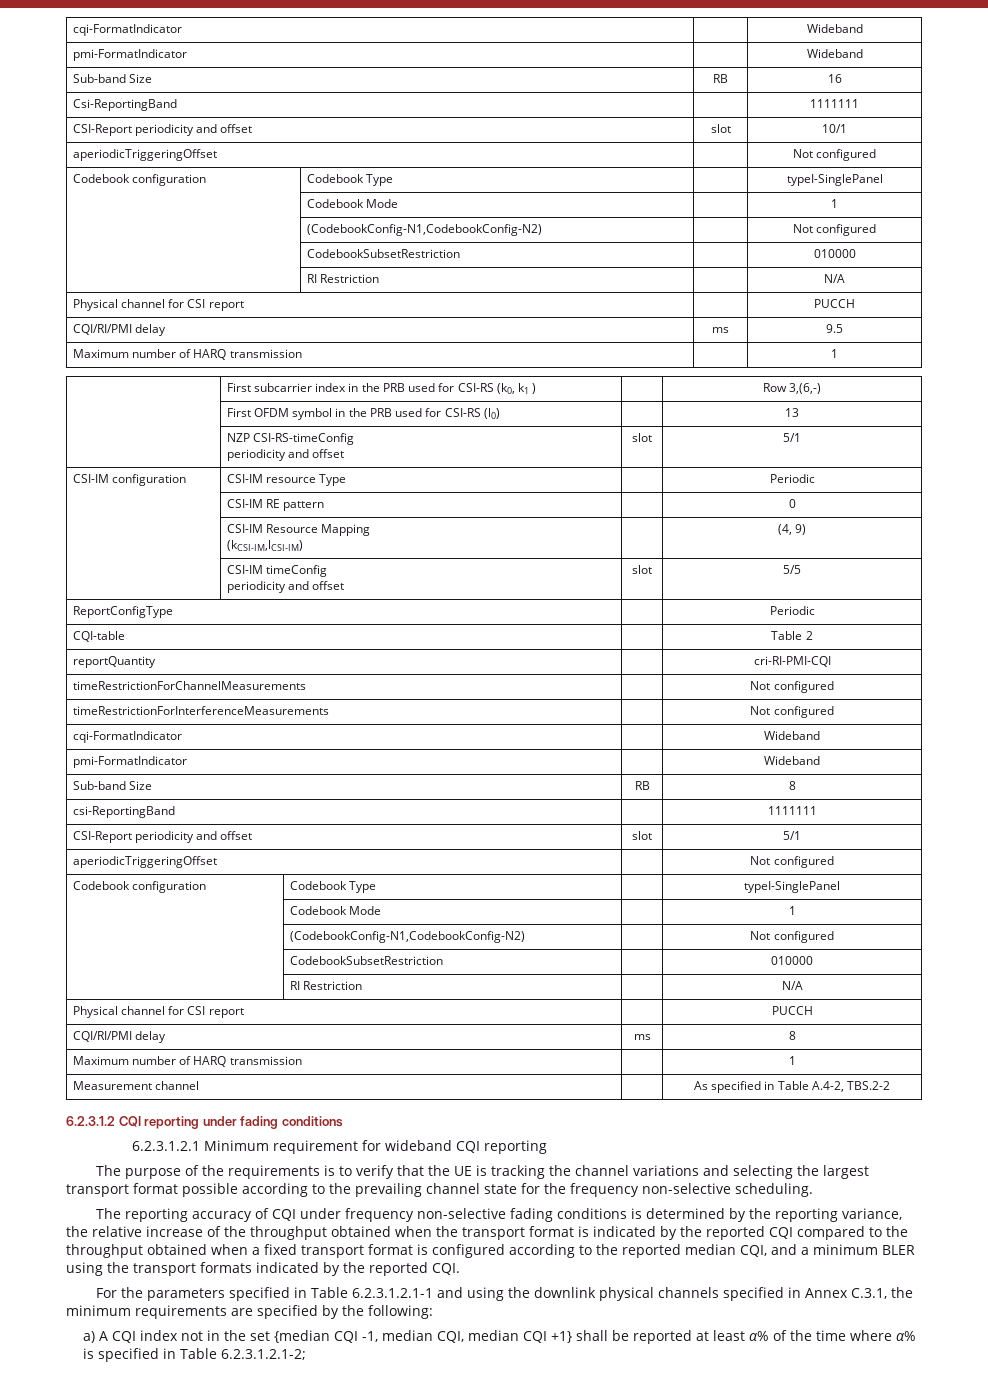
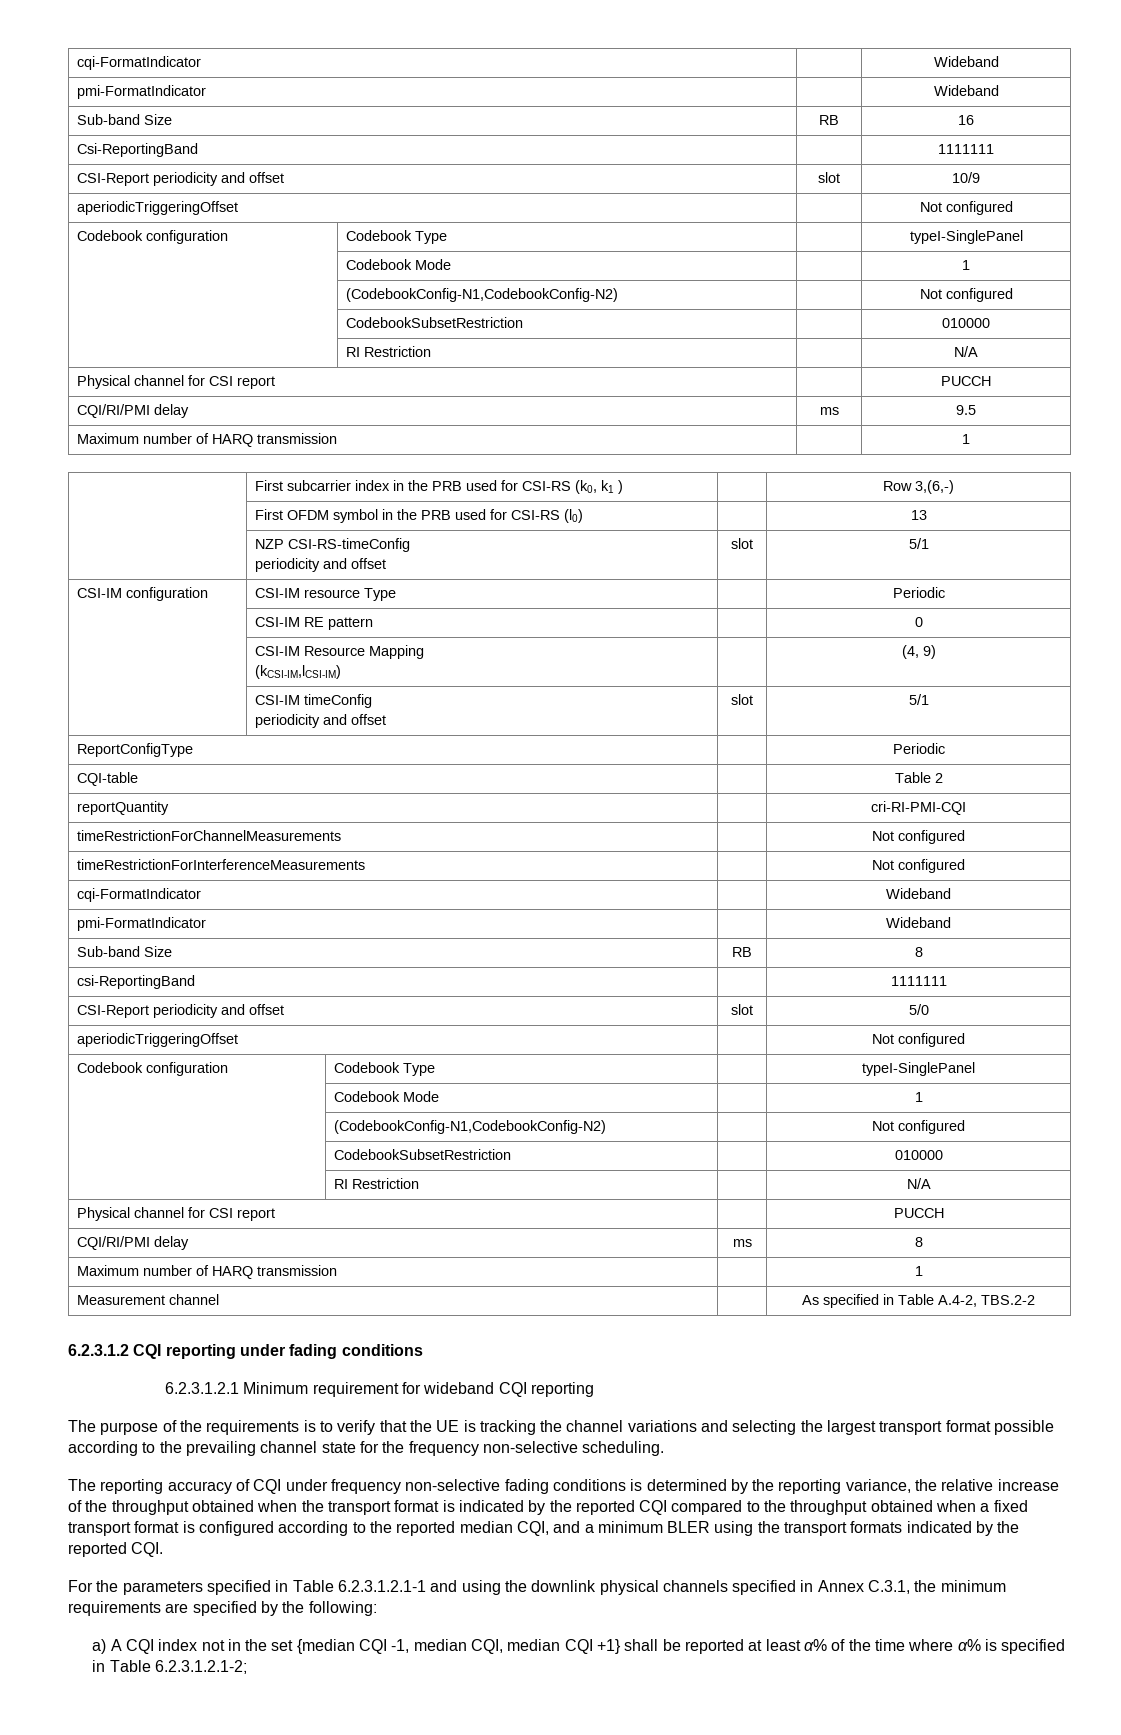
- CSI-Report periodicity and offset | slot | 10/1
+ CSI-Report periodicity and offset | slot | 10/9
  | CSI-IM timeConfig
- periodicity and offset | slot | 5/5
+ periodicity and offset | slot | 5/1
- CSI-Report periodicity and offset | slot | 5/1
+ CSI-Report periodicity and offset | slot | 5/0

